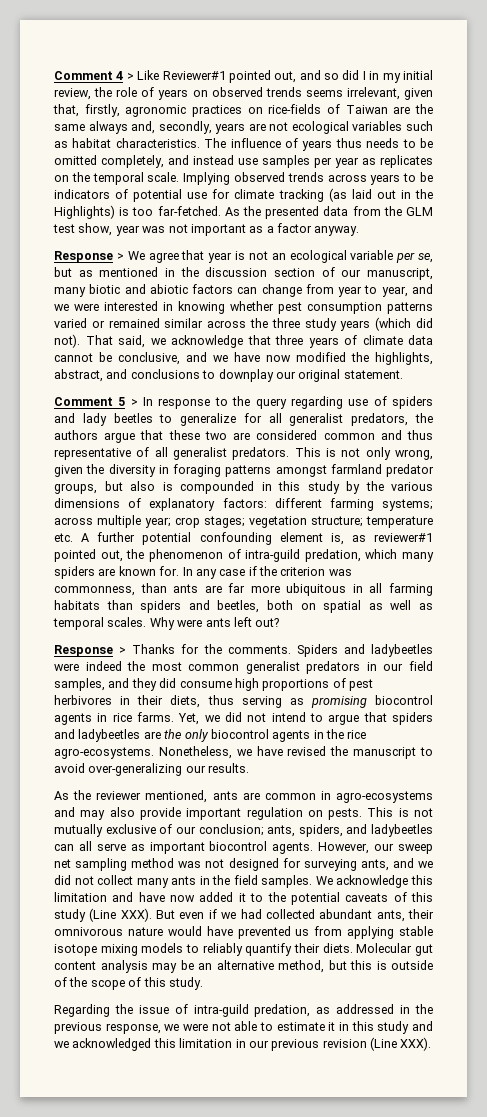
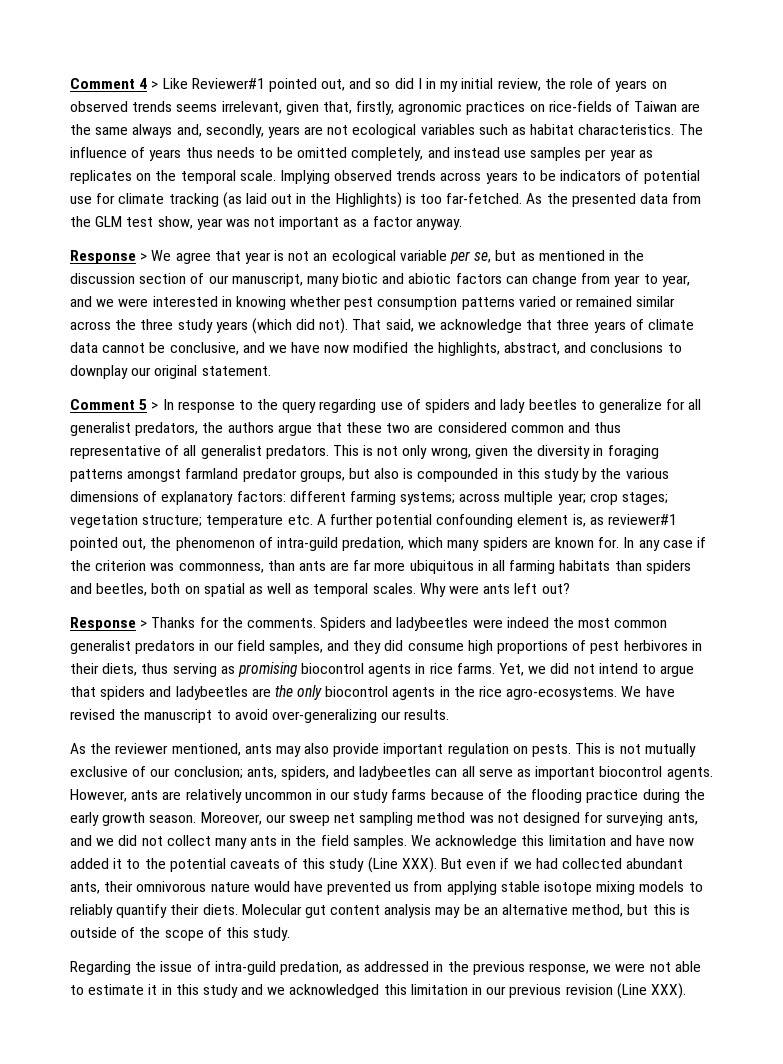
- Nonetheless, we have revised the manuscript to avoid over-generalizing our results.
+ We have revised the manuscript to avoid over-generalizing our results.
- As the reviewer mentioned, ants are common in agro-ecosystems and may also provide important regulation on pests.
+ As the reviewer mentioned, ants may also provide important regulation on pests.
- However, our sweep net sampling method was not designed for surveying ants, and we did not collect many ants in the field samples.
+ However, ants are relatively uncommon in our study farms because of the flooding practice during the early growth season. Moreover, our sweep net sampling method was not designed for surveying ants, and we did not collect many ants in the field samples.

